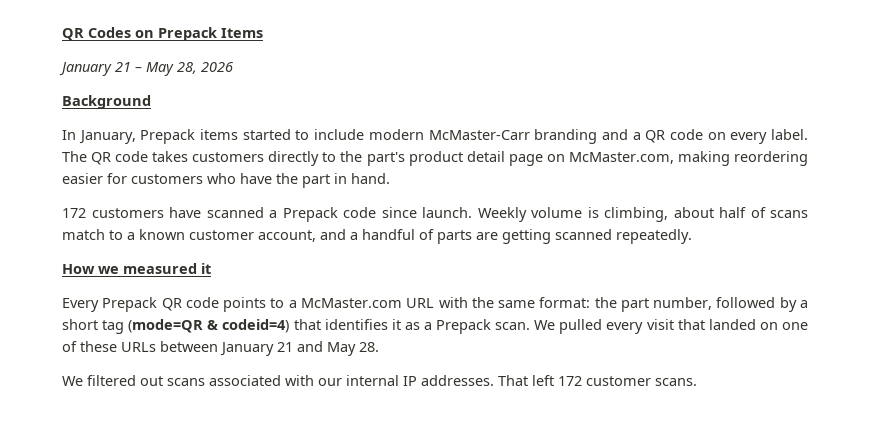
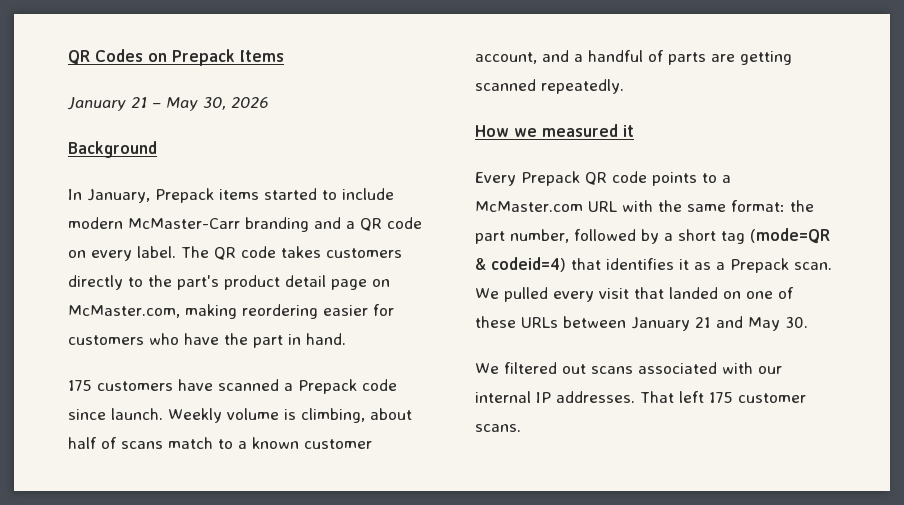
- January 21 – May 28, 2026
+ January 21 – May 30, 2026
- 172 customers have scanned a Prepack code since launch.
+ 175 customers have scanned a Prepack code since launch.
- We pulled every visit that landed on one of these URLs between January 21 and May 28.
+ We pulled every visit that landed on one of these URLs between January 21 and May 30.
- That left 172 customer scans.
+ That left 175 customer scans.

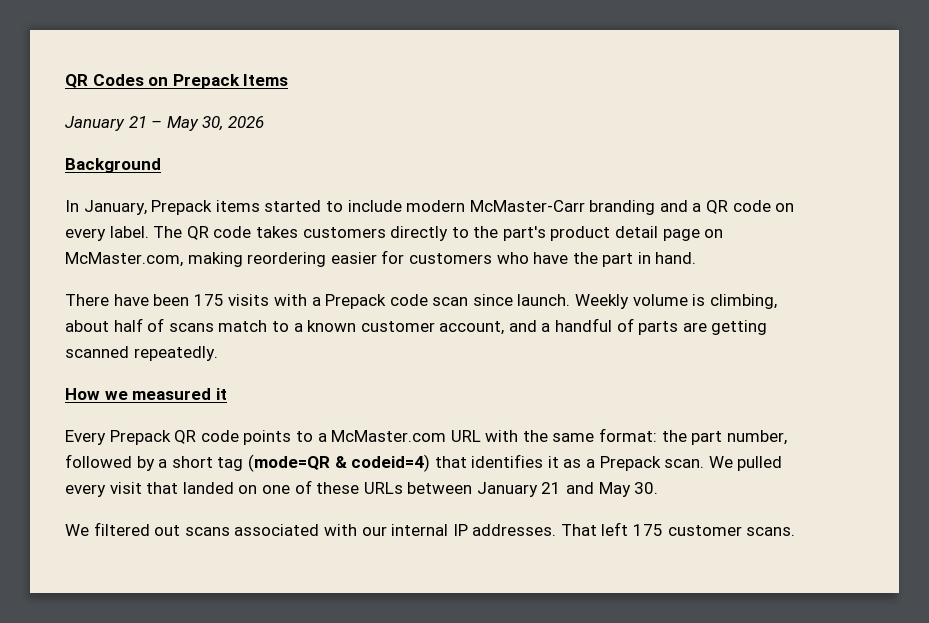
- 175 customers have scanned a Prepack code since launch.
+ There have been 175 visits with a Prepack code scan since launch.

